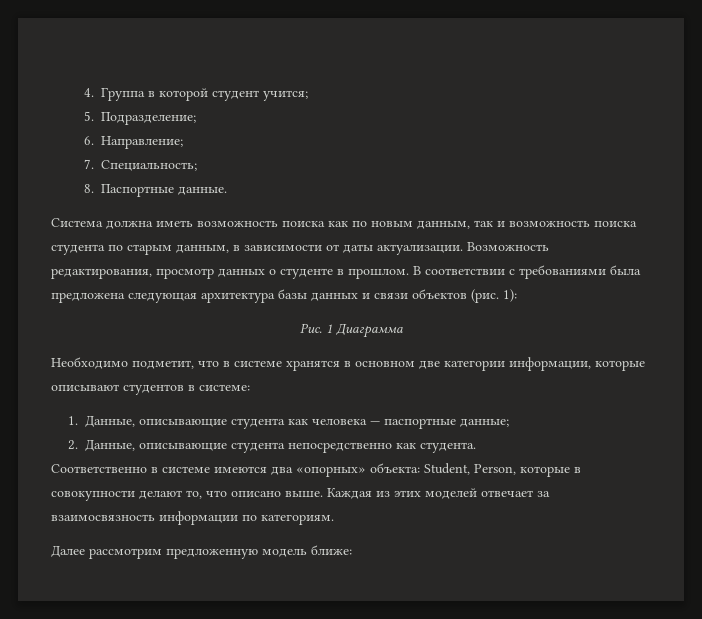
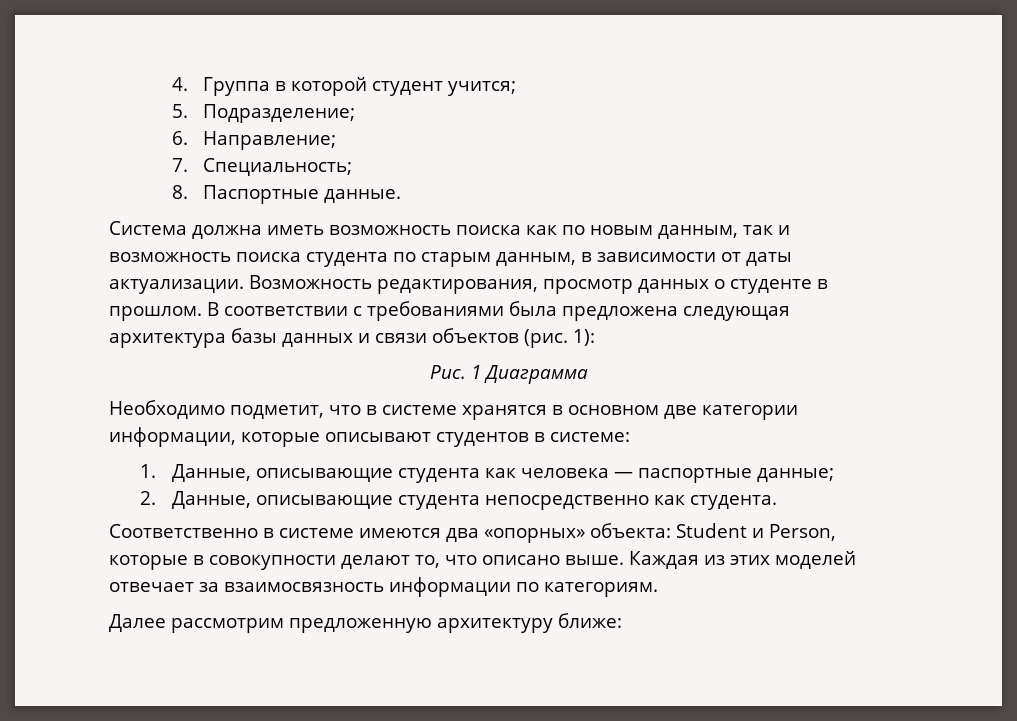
- Соответственно в системе имеются два «опорных» объекта: Student, Person, которые в совокупности делают то, что описано выше.
+ Соответственно в системе имеются два «опорных» объекта: Student и Person, которые в совокупности делают то, что описано выше.
- Далее рассмотрим предложенную модель ближе:
+ Далее рассмотрим предложенную архитектуру ближе:

